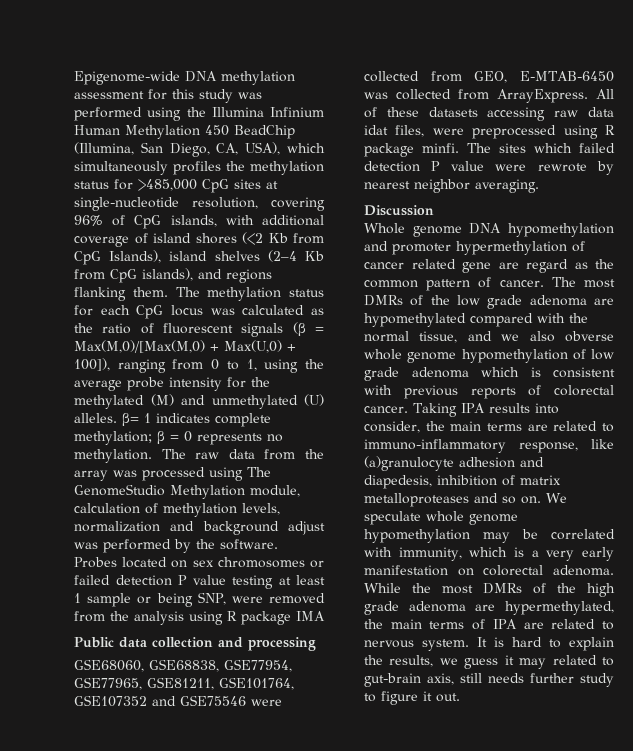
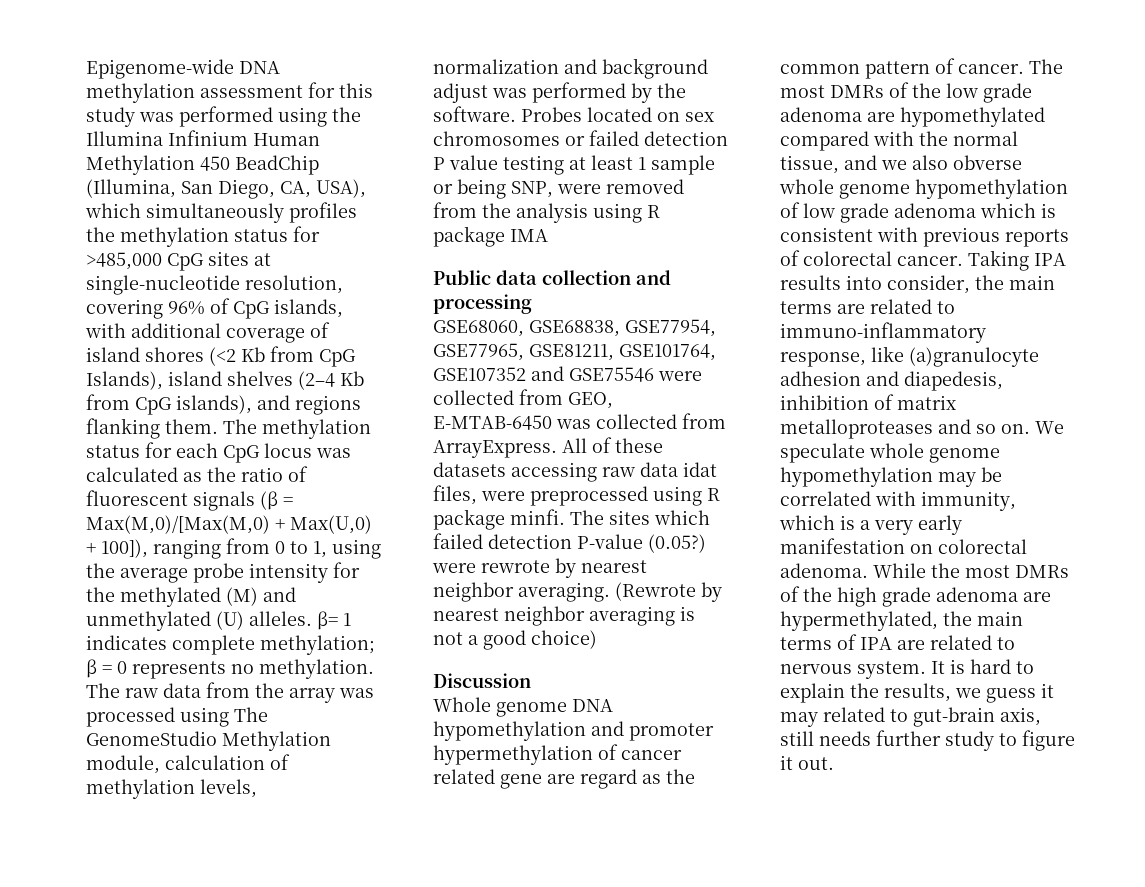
- The sites which failed detection P value were rewrote by nearest neighbor averaging.
+ The sites which failed detection P-value (0.05?) were rewrote by nearest neighbor averaging. (Rewrote by nearest neighbor averaging is not a good choice)

